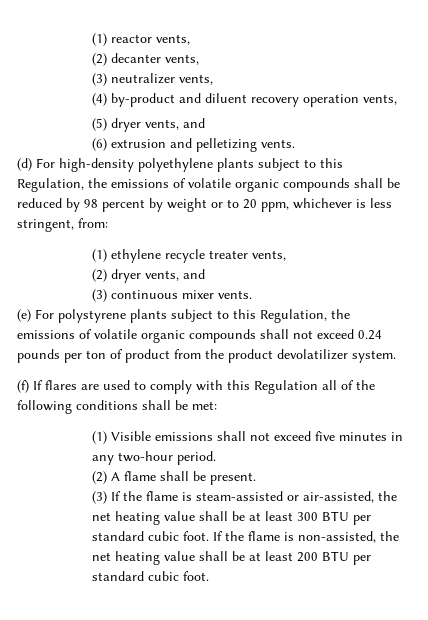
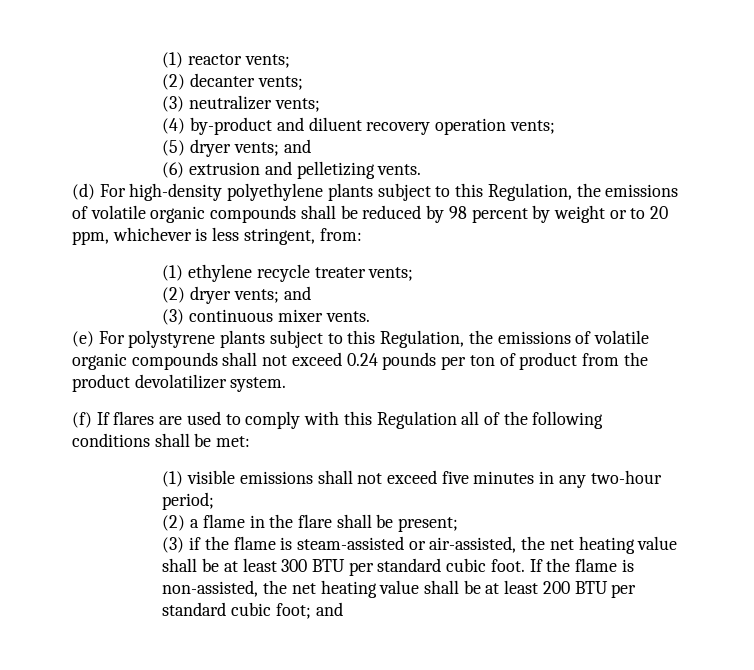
- (1) reactor vents,
+ (1) reactor vents;
- (2) decanter vents,
+ (2) decanter vents;
- (3) neutralizer vents,
+ (3) neutralizer vents;
- (4) by-product and diluent recovery operation vents,
+ (4) by-product and diluent recovery operation vents;
- (5) dryer vents, and
+ (5) dryer vents; and
- (1) ethylene recycle treater vents,
+ (1) ethylene recycle treater vents;
- (2) dryer vents, and
+ (2) dryer vents; and
- (1) Visible emissions shall not exceed five minutes in any two-hour period.
- (2) A flame shall be present.
- (3) If the flame is steam-assisted or air-assisted, the net heating value shall be at least 300 BTU per standard cubic foot.
+ (1) visible emissions shall not exceed five minutes in any two-hour period;
+ (2) a flame in the flare shall be present;
+ (3) if the flame is steam-assisted or air-assisted, the net heating value shall be at least 300 BTU per standard cubic foot.
- If the flame is non-assisted, the net heating value shall be at least 200 BTU per standard cubic foot.
+ If the flame is non-assisted, the net heating value shall be at least 200 BTU per standard cubic foot; and

